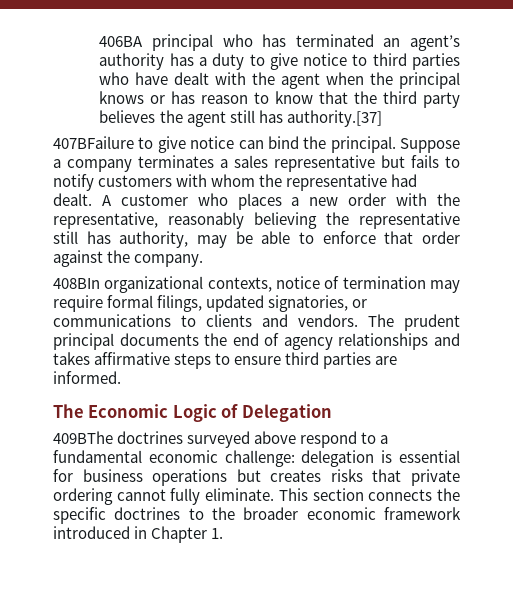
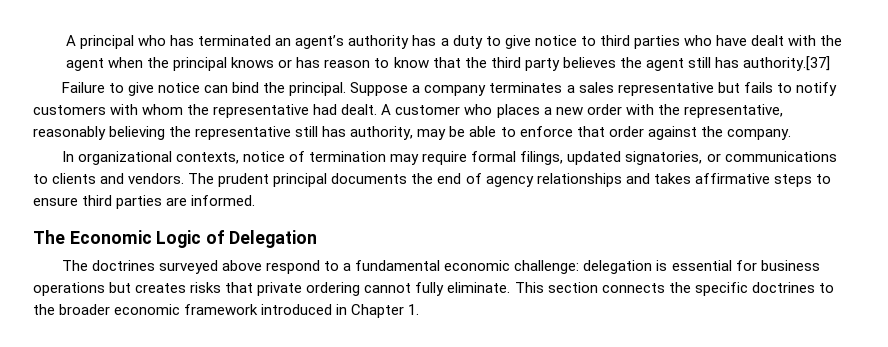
- 406BA principal who has terminated an agent’s authority has a duty to give notice to third parties who have dealt with the agent when the principal knows or has reason to know that the third party believes the agent still has authority.[37]
+ A principal who has terminated an agent’s authority has a duty to give notice to third parties who have dealt with the agent when the principal knows or has reason to know that the third party believes the agent still has authority.[37]
- 407BFailure to give notice can bind the principal.
+ Failure to give notice can bind the principal.
- 408BIn organizational contexts, notice of termination may require formal filings, updated signatories, or communications to clients and vendors.
+ In organizational contexts, notice of termination may require formal filings, updated signatories, or communications to clients and vendors.
- 409BThe doctrines surveyed above respond to a fundamental economic challenge: delegation is essential for business operations but creates risks that private ordering cannot fully eliminate.
+ The doctrines surveyed above respond to a fundamental economic challenge: delegation is essential for business operations but creates risks that private ordering cannot fully eliminate.

